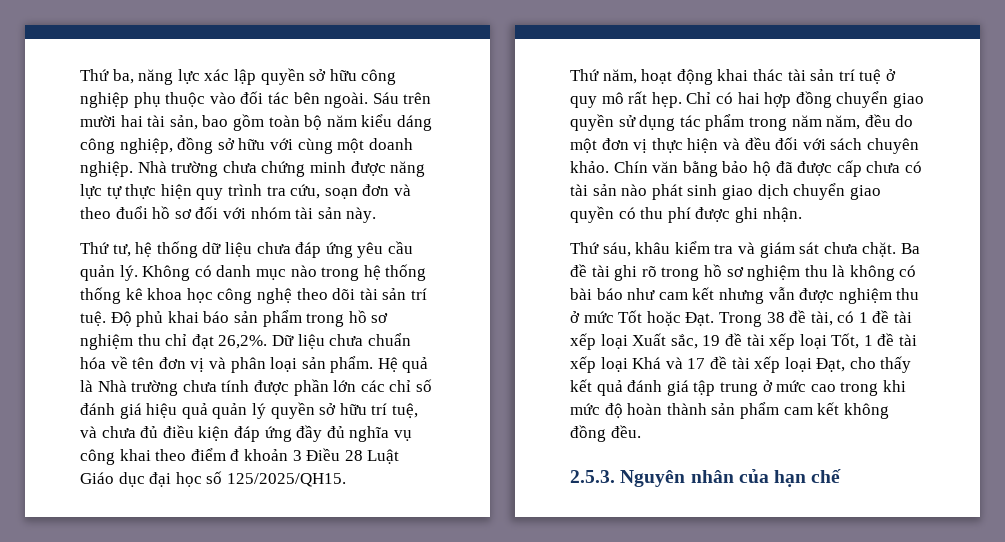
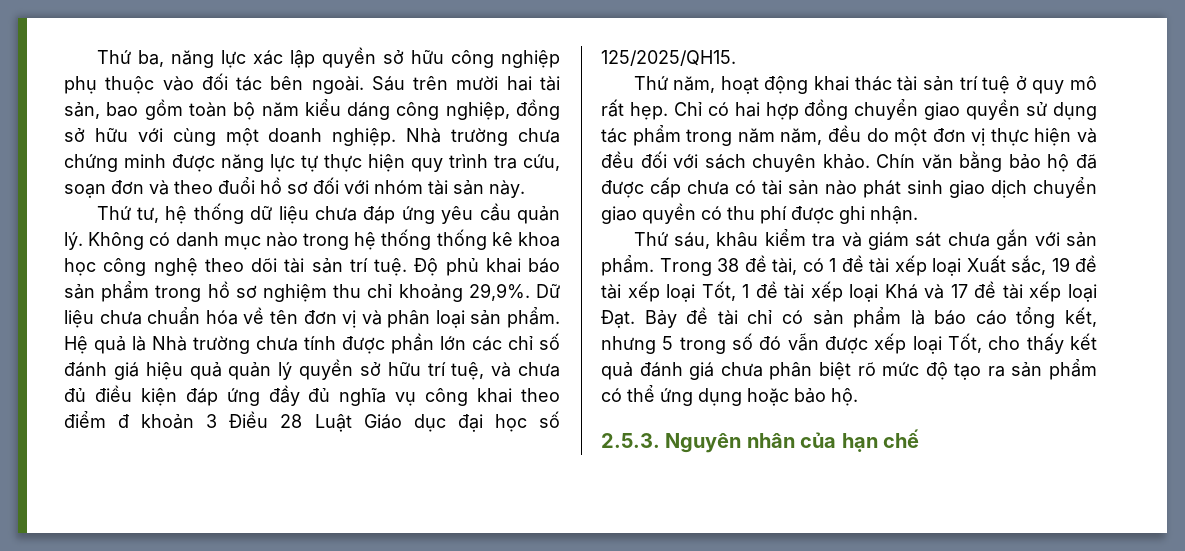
- Độ phủ khai báo sản phẩm trong hồ sơ nghiệm thu chỉ đạt 26,2%.
+ Độ phủ khai báo sản phẩm trong hồ sơ nghiệm thu chỉ khoảng 29,9%.
- Thứ sáu, khâu kiểm tra và giám sát chưa chặt. Ba đề tài ghi rõ trong hồ sơ nghiệm thu là không có bài báo như cam kết nhưng vẫn được nghiệm thu ở mức Tốt hoặc Đạt. Trong 38 đề tài, có 1 đề tài xếp loại Xuất sắc, 19 đề tài xếp loại Tốt, 1 đề tài xếp loại Khá và 17 đề tài xếp loại Đạt, cho thấy kết quả đánh giá tập trung ở mức cao trong khi mức độ hoàn thành sản phẩm cam kết không đồng đều.
+ Thứ sáu, khâu kiểm tra và giám sát chưa gắn với sản phẩm. Trong 38 đề tài, có 1 đề tài xếp loại Xuất sắc, 19 đề tài xếp loại Tốt, 1 đề tài xếp loại Khá và 17 đề tài xếp loại Đạt. Bảy đề tài chỉ có sản phẩm là báo cáo tổng kết, nhưng 5 trong số đó vẫn được xếp loại Tốt, cho thấy kết quả đánh giá chưa phân biệt rõ mức độ tạo ra sản phẩm có thể ứng dụng hoặc bảo hộ.

